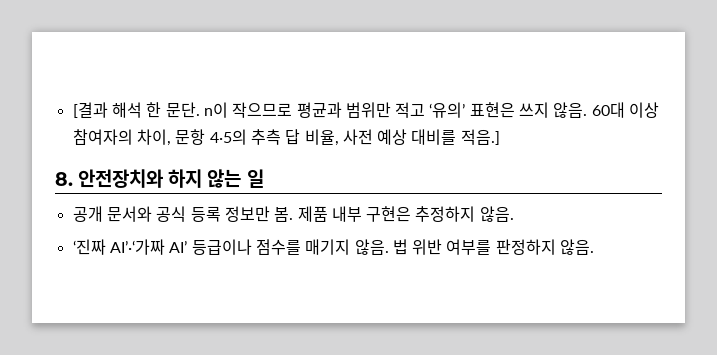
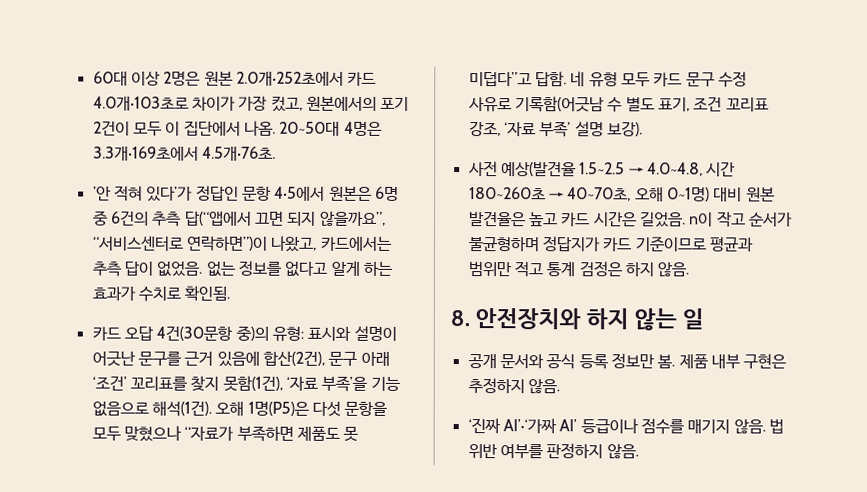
- [결과 해석 한 문단. n이 작으므로 평균과 범위만 적고 ‘유의’ 표현은 쓰지 않음. 60대 이상 참여자의 차이, 문항 4·5의 추측 답 비율, 사전 예상 대비를 적음.]
+ 60대 이상 2명은 원본 2.0개·252초에서 카드 4.0개·103초로 차이가 가장 컸고, 원본에서의 포기 2건이 모두 이 집단에서 나옴. 20~50대 4명은 3.3개·169초에서 4.5개·76초.
+ ’안 적혀 있다’가 정답인 문항 4·5에서 원본은 6명 중 6건의 추측 답(“앱에서 끄면 되지 않을까요”, “서비스센터로 연락하면”)이 나왔고, 카드에서는 추측 답이 없었음. 없는 정보를 없다고 알게 하는 효과가 수치로 확인됨.
+ 카드 오답 4건(30문항 중)의 유형: 표시와 설명이 어긋난 문구를 근거 있음에 합산(2건), 문구 아래 ‘조건’ 꼬리표를 찾지 못함(1건), ‘자료 부족’을 기능 없음으로 해석(1건). 오해 1명(P5)은 다섯 문항을 모두 맞혔으나 “자료가 부족하면 제품도 못 미덥다”고 답함. 네 유형 모두 카드 문구 수정 사유로 기록함(어긋남 수 별도 표기, 조건 꼬리표 강조, ‘자료 부족’ 설명 보강).
+ 사전 예상(발견율 1.5~2.5 → 4.0~4.8, 시간 180~260초 → 40~70초, 오해 0~1명) 대비 원본 발견율은 높고 카드 시간은 길었음. n이 작고 순서가 불균형하며 정답지가 카드 기준이므로 평균과 범위만 적고 통계 검정은 하지 않음.

